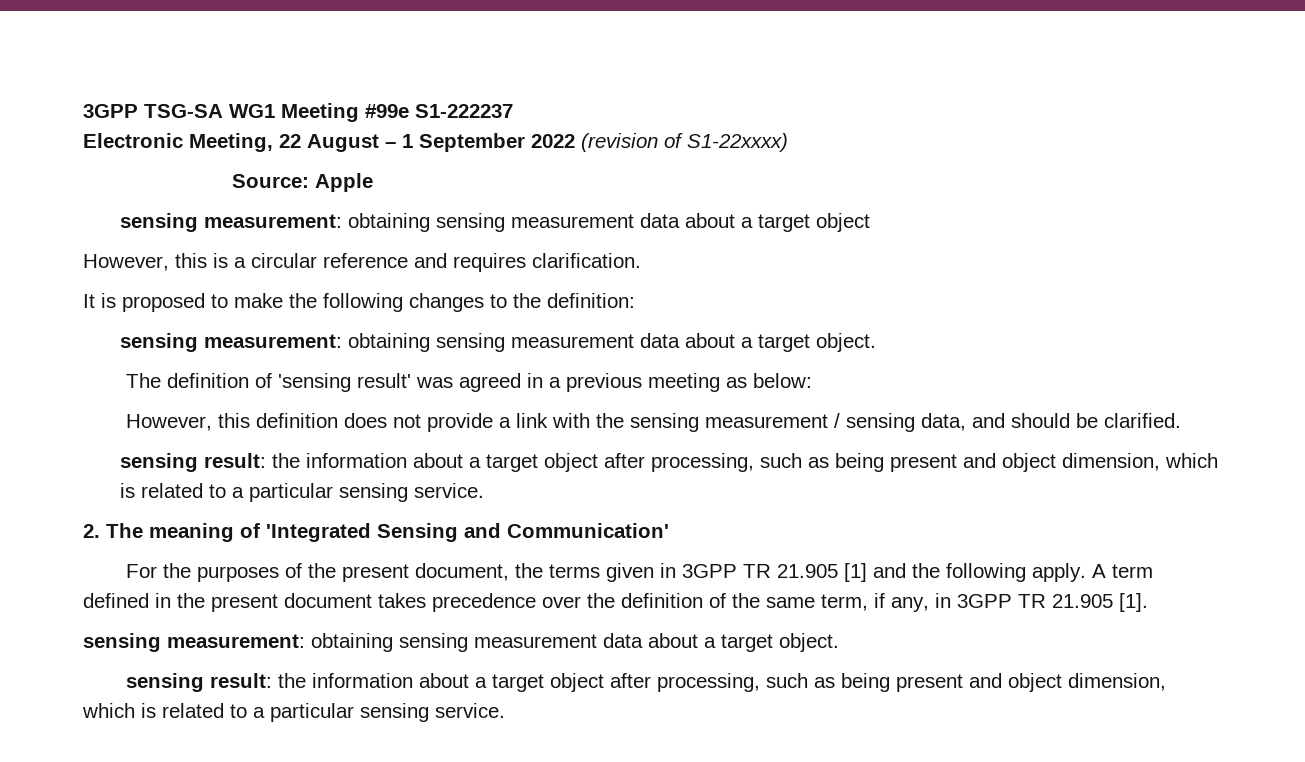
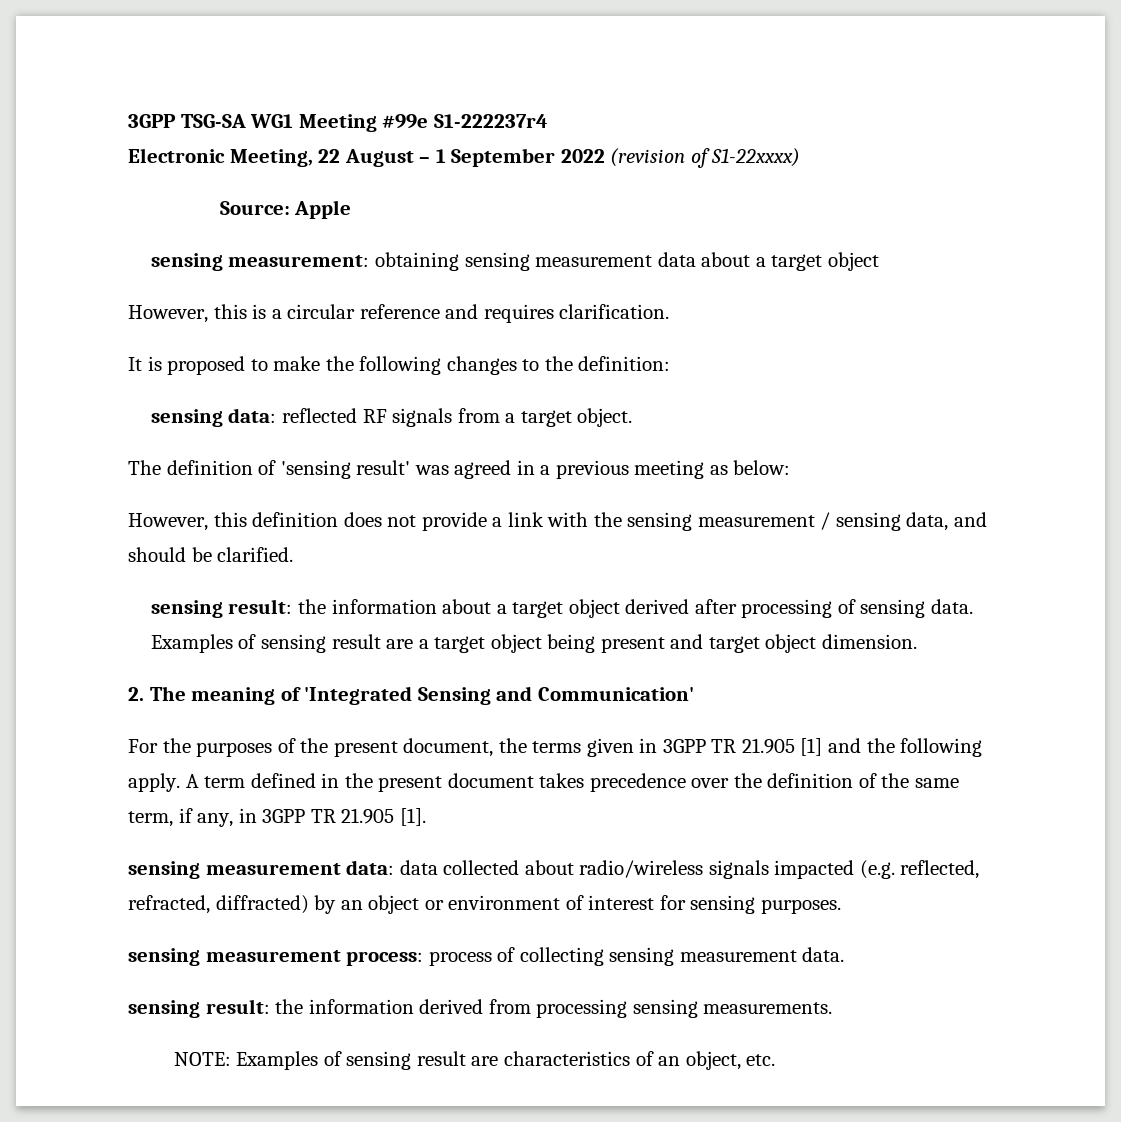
- 3GPP TSG-SA WG1 Meeting #99e S1-222237
+ 3GPP TSG-SA WG1 Meeting #99e S1-222237r4
  It is proposed to make the following changes to the definition:
- sensing measurement: obtaining sensing measurement data about a target object.
+ sensing data: reflected RF signals from a target object.
  However, this definition does not provide a link with the sensing measurement / sensing data, and should be clarified.
- sensing result: the information about a target object after processing, such as being present and object dimension, which is related to a particular sensing service.
+ sensing result: the information about a target object derived after processing of sensing data. Examples of sensing result are a target object being present and target object dimension.
  A term defined in the present document takes precedence over the definition of the same term, if any, in 3GPP TR 21.905 [1].
- sensing measurement: obtaining sensing measurement data about a target object.
- sensing result: the information about a target object after processing, such as being present and object dimension, which is related to a particular sensing service.
+ sensing measurement data: data collected about radio/wireless signals impacted (e.g. reflected, refracted, diffracted) by an object or environment of interest for sensing purposes.
+ sensing measurement process: process of collecting sensing measurement data.
+ sensing result: the information derived from processing sensing measurements.
+ NOTE: Examples of sensing result are characteristics of an object, etc.

